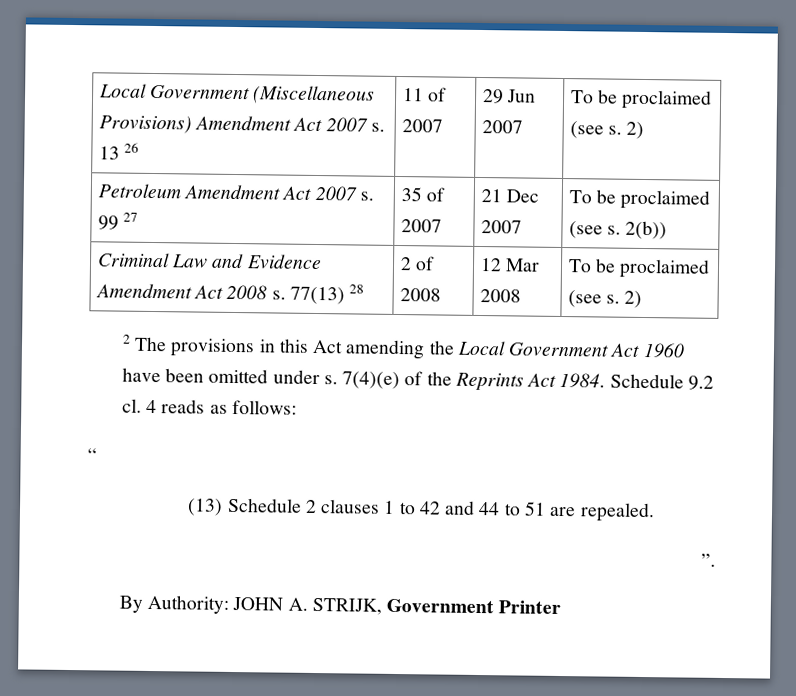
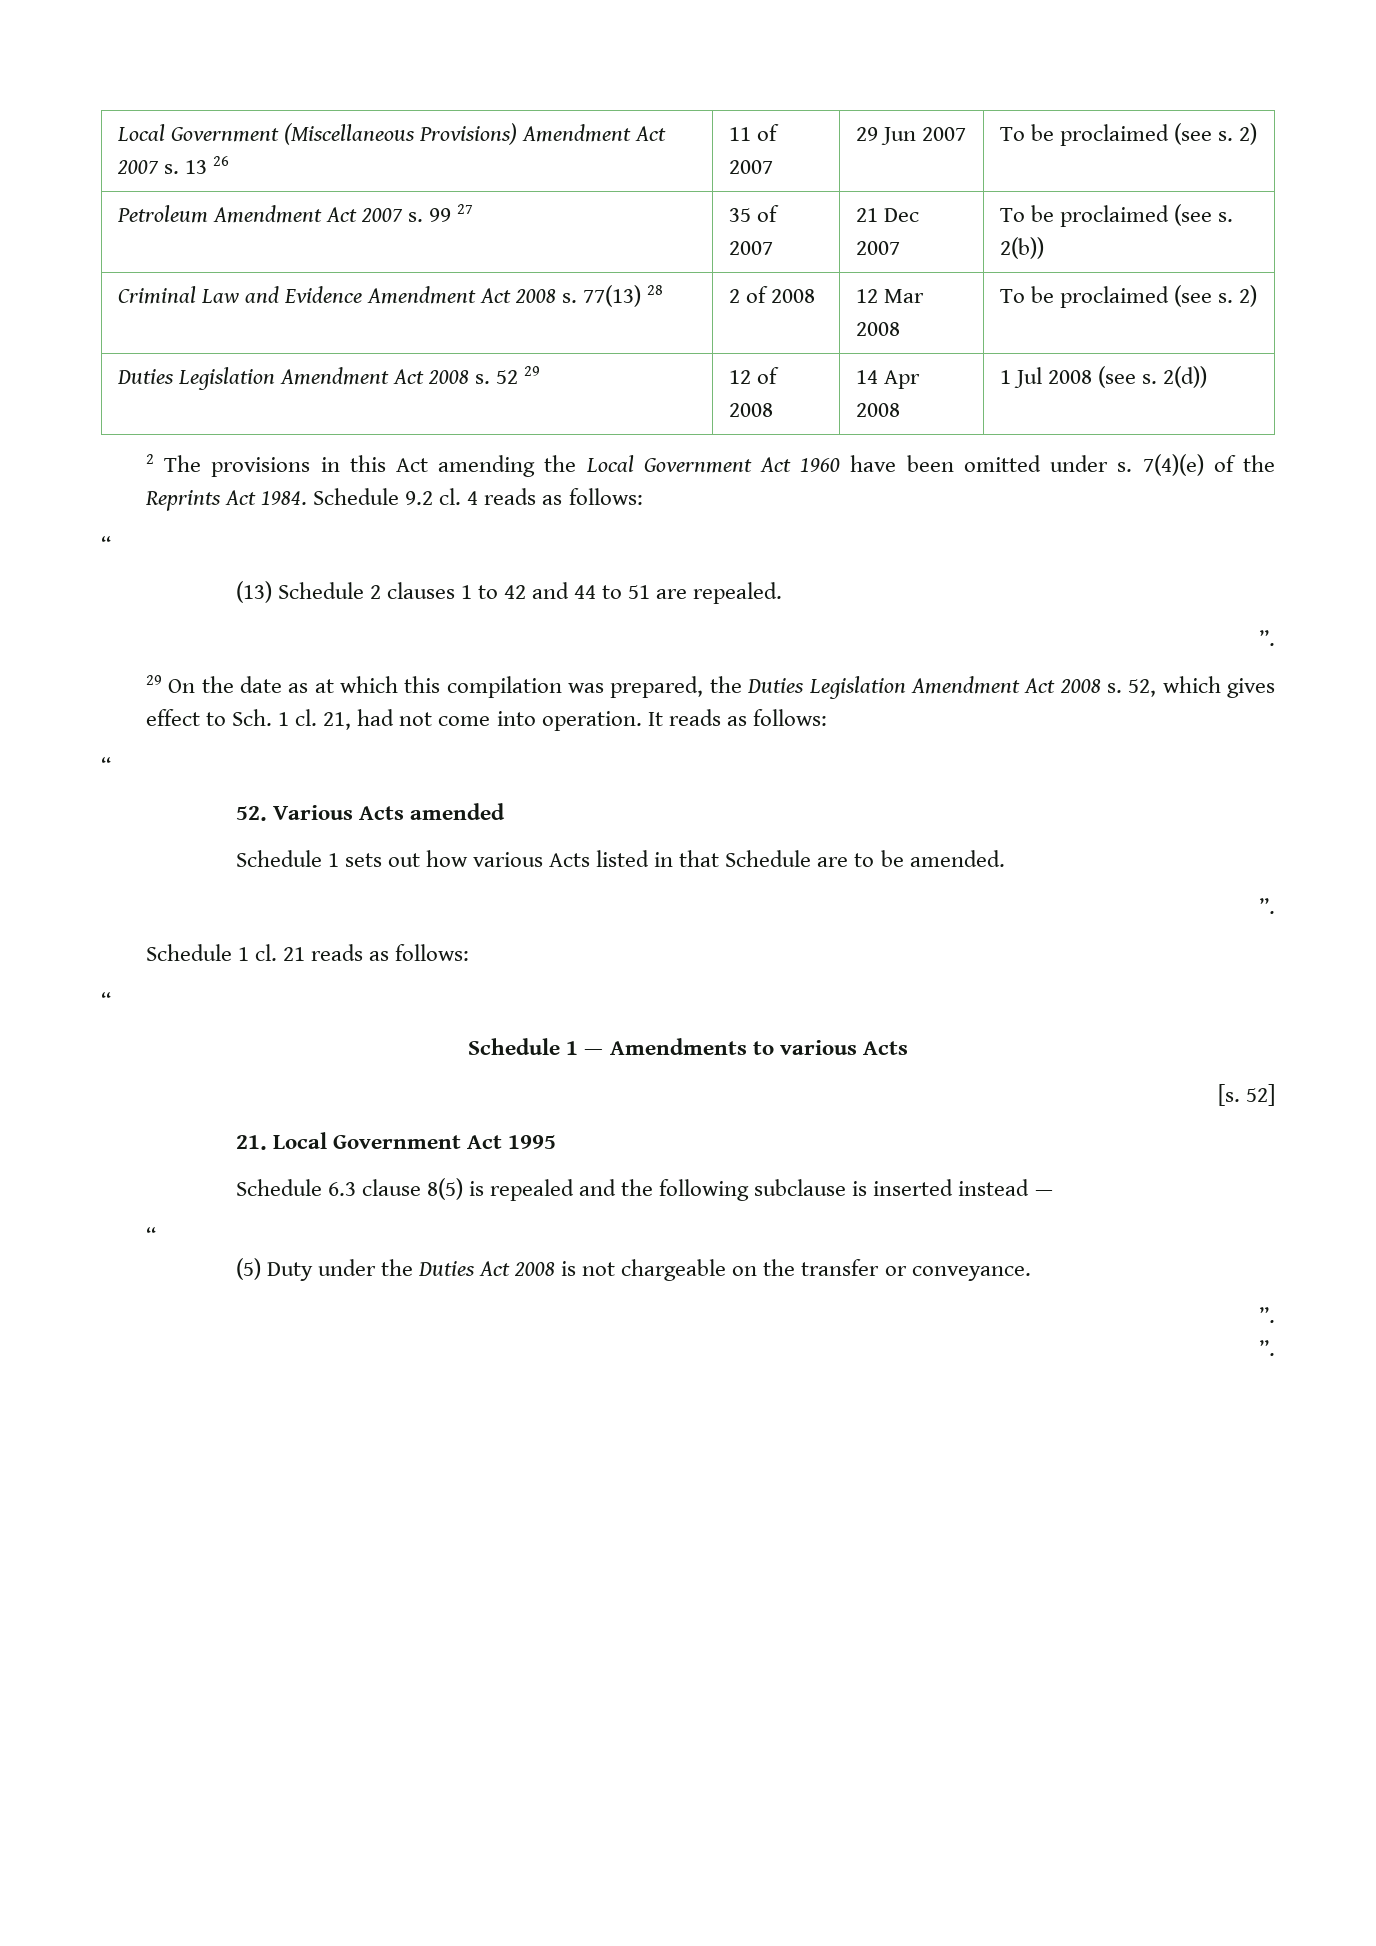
+ Duties Legislation Amendment Act 2008 s. 52 29 | 12 of 2008 | 14 Apr 2008 | 1 Jul 2008 (see s. 2(d))
- By Authority: JOHN A. STRIJK, Government Printer
+ 29 On the date as at which this compilation was prepared, the Duties Legislation Amendment Act 2008 s. 52, which gives effect to Sch. 1 cl. 21, had not come into operation. It reads as follows:
+ “
+ 52. Various Acts amended
+ Schedule 1 sets out how various Acts listed in that Schedule are to be amended.
+ ”.
+ Schedule 1 cl. 21 reads as follows:
+ “
+ Schedule 1 — Amendments to various Acts
+ [s. 52]
+ 21. Local Government Act 1995
+ Schedule 6.3 clause 8(5) is repealed and the following subclause is inserted instead —
+ “
+ (5) Duty under the Duties Act 2008 is not chargeable on the transfer or conveyance.
+ ”.
+ ”.

